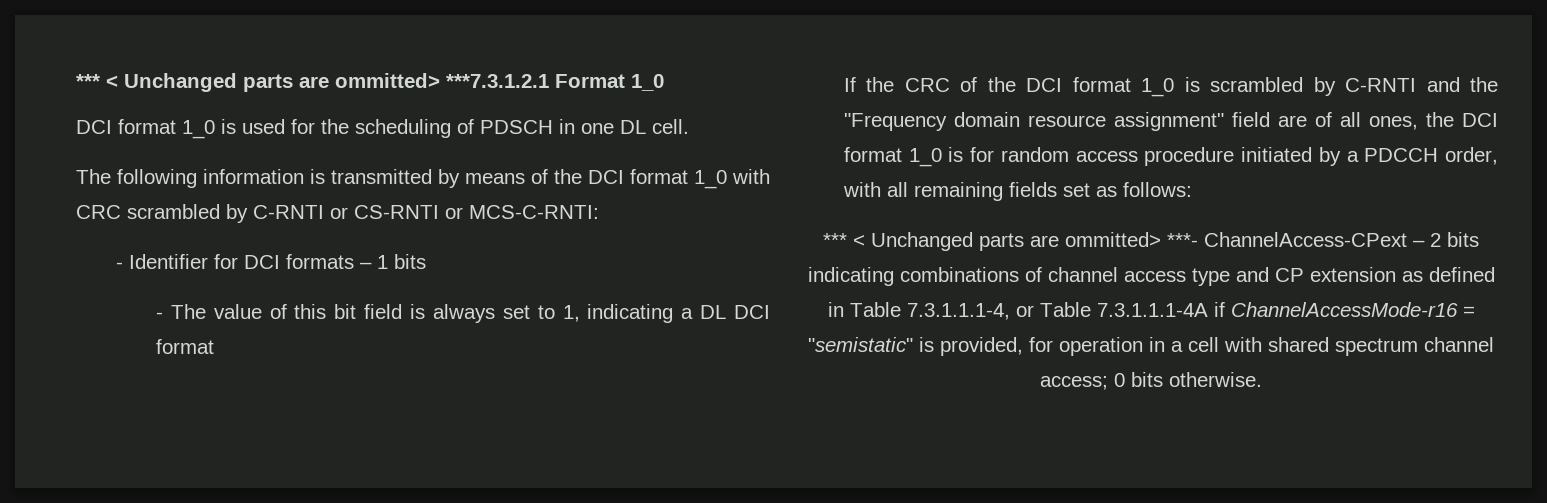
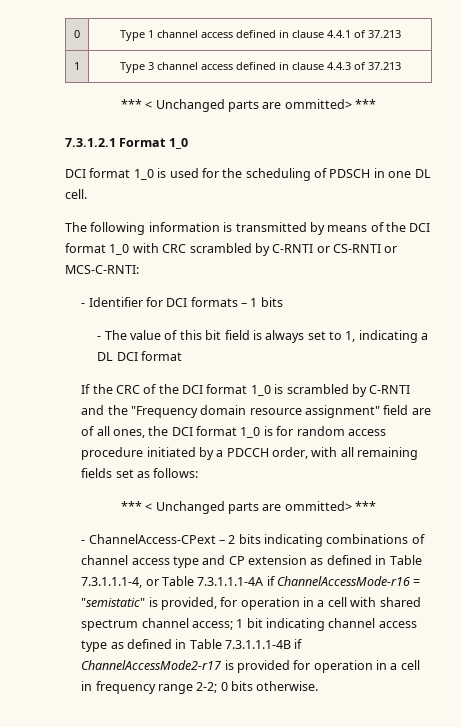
- *** < Unchanged parts are ommitted> ***7.3.1.2.1 Format 1_0
+ 0 | Type 1 channel access defined in clause 4.4.1 of 37.213
+ 1 | Type 3 channel access defined in clause 4.4.3 of 37.213
+ *** < Unchanged parts are ommitted> ***
+ 7.3.1.2.1 Format 1_0
  If the CRC of the DCI format 1_0 is scrambled by C-RNTI and the "Frequency domain resource assignment" field are of all ones, the DCI format 1_0 is for random access procedure initiated by a PDCCH order, with all remaining fields set as follows:
- *** < Unchanged parts are ommitted> ***- ChannelAccess-CPext – 2 bits indicating combinations of channel access type and CP extension as defined in Table 7.3.1.1.1-4, or Table 7.3.1.1.1-4A if ChannelAccessMode-r16 = "semistatic" is provided, for operation in a cell with shared spectrum channel access;
+ *** < Unchanged parts are ommitted> ***
+ - ChannelAccess-CPext – 2 bits indicating combinations of channel access type and CP extension as defined in Table 7.3.1.1.1-4, or Table 7.3.1.1.1-4A if ChannelAccessMode-r16 = "semistatic" is provided, for operation in a cell with shared spectrum channel access;
+ 1 bit indicating channel access type as defined in Table 7.3.1.1.1-4B if ChannelAccessMode2-r17 is provided for operation in a cell in frequency range 2-2;

